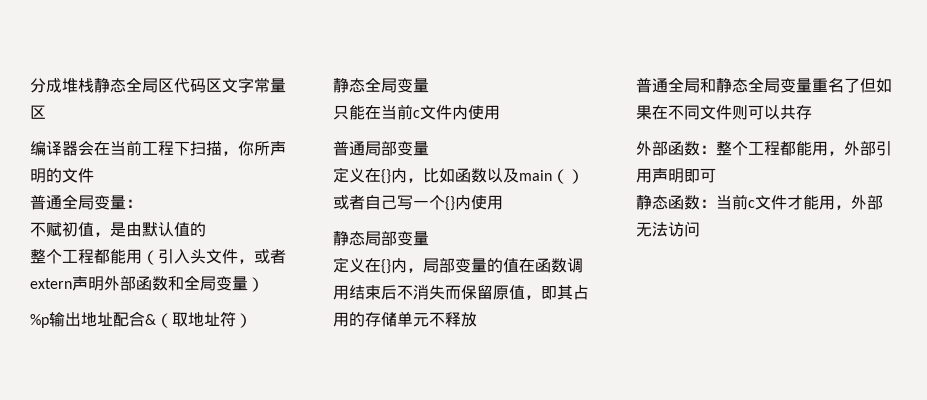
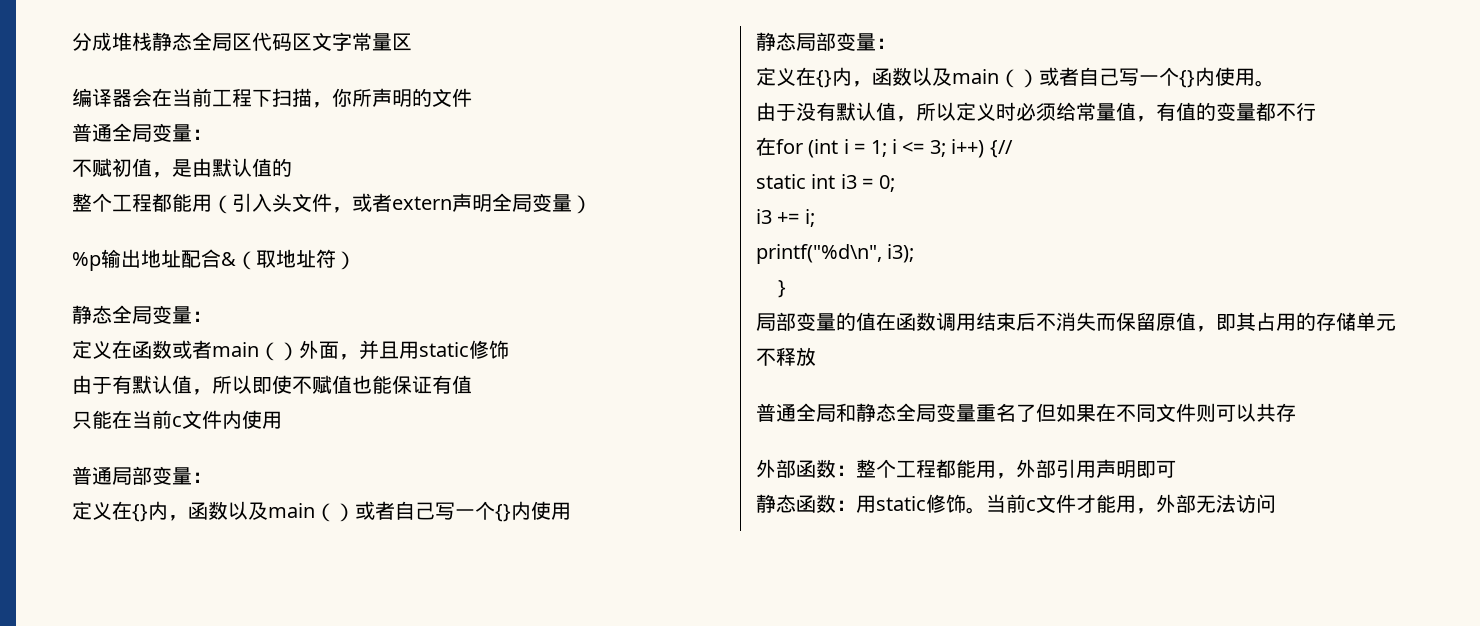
- 整个工程都能用（引入头文件，或者extern声明外部函数和全局变量）
+ 整个工程都能用（引入头文件，或者extern声明全局变量）
  %p输出地址配合&（取地址符）
- 静态全局变量
+ 静态全局变量：
+ 定义在函数或者main（）外面，并且用static修饰
+ 由于有默认值，所以即使不赋值也能保证有值
- 普通局部变量
- 定义在{}内，比如函数以及main（）或者自己写一个{}内使用
+ 普通局部变量：
+ 定义在{}内，函数以及main（）或者自己写一个{}内使用
- 静态局部变量
- 定义在{}内，局部变量的值在函数调用结束后不消失而保留原值，即其占用的存储单元不释放
+ 静态局部变量：
+ 定义在{}内，函数以及main（）或者自己写一个{}内使用。
+ 由于没有默认值，所以定义时必须给常量值，有值的变量都不行
+ 在for (int i = 1; i <= 3; i++) {//
+ static int i3 = 0;
+ i3 += i;
+ printf("%d\n", i3);
+ }
+ 局部变量的值在函数调用结束后不消失而保留原值，即其占用的存储单元不释放
- 静态函数：当前c文件才能用，外部无法访问
+ 静态函数：用static修饰。当前c文件才能用，外部无法访问

